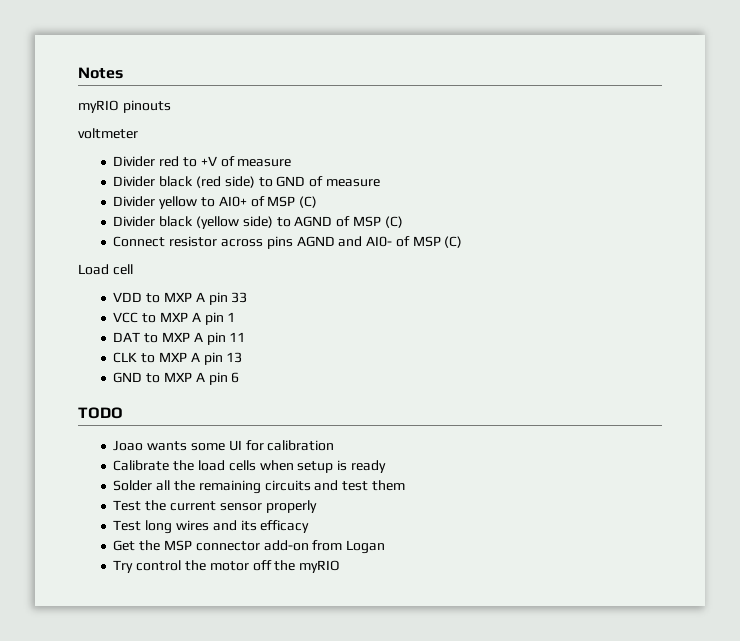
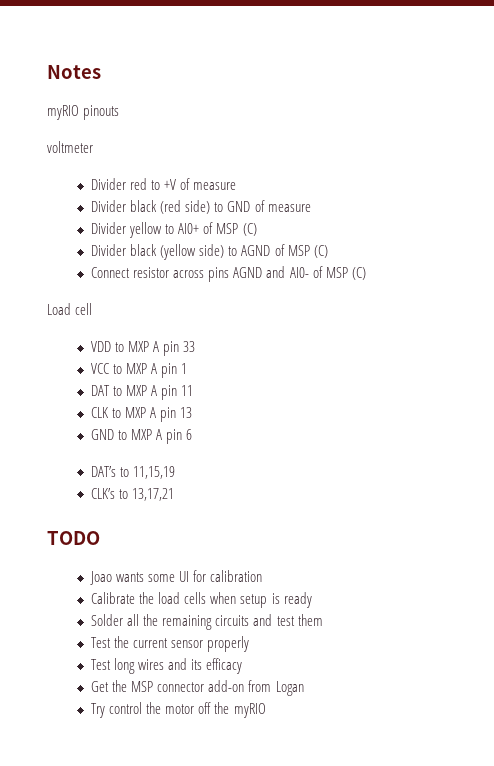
+ DAT’s to 11,15,19
+ CLK’s to 13,17,21

